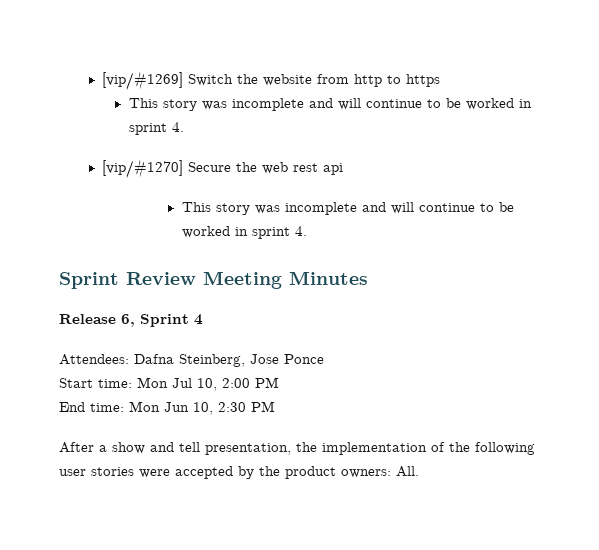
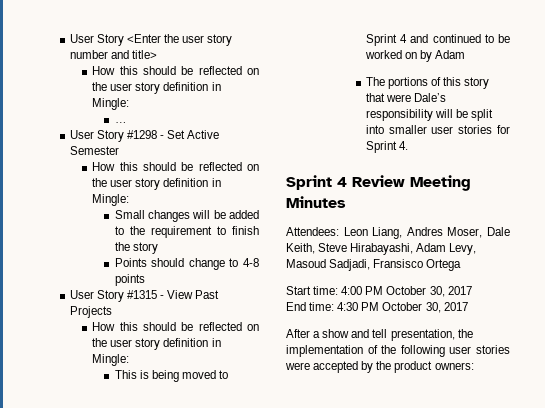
- [vip/#1269] Switch the website from http to https
- This story was incomplete and will continue to be worked in sprint 4.
- [vip/#1270] Secure the web rest api
- This story was incomplete and will continue to be worked in sprint 4.
+ User Story <Enter the user story number and title>
+ How this should be reflected on the user story definition in Mingle:
+ …
+ User Story #1298 - Set Active Semester
+ How this should be reflected on the user story definition in Mingle:
+ Small changes will be added to the requirement to finish the story
+ Points should change to 4-8 points
+ User Story #1315 - View Past Projects
+ How this should be reflected on the user story definition in Mingle:
+ This is being moved to Sprint 4 and continued to be worked on by Adam
+ The portions of this story that were Dale’s responsibility will be split into smaller user stories for Sprint 4.
- Sprint Review Meeting Minutes
+ Sprint 4 Review Meeting Minutes
- Release 6, Sprint 4
- Attendees: Dafna Steinberg, Jose Ponce
- Start time: Mon Jul 10, 2:00 PM
- End time: Mon Jun 10, 2:30 PM
+ Attendees: Leon Liang, Andres Moser, Dale Keith, Steve Hirabayashi, Adam Levy, Masoud Sadjadi, Fransisco Ortega
+ Start time: 4:00 PM October 30, 2017
+ End time: 4:30 PM October 30, 2017
- After a show and tell presentation, the implementation of the following user stories were accepted by the product owners: All.
+ After a show and tell presentation, the implementation of the following user stories were accepted by the product owners:

